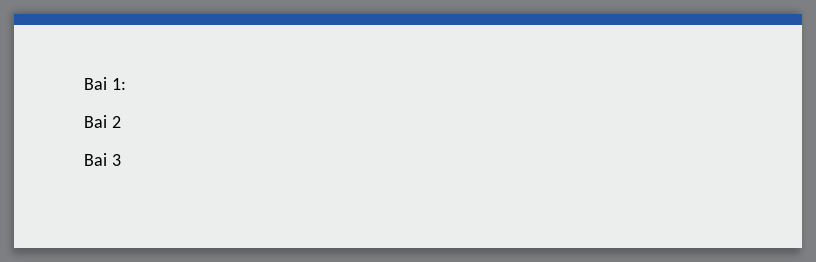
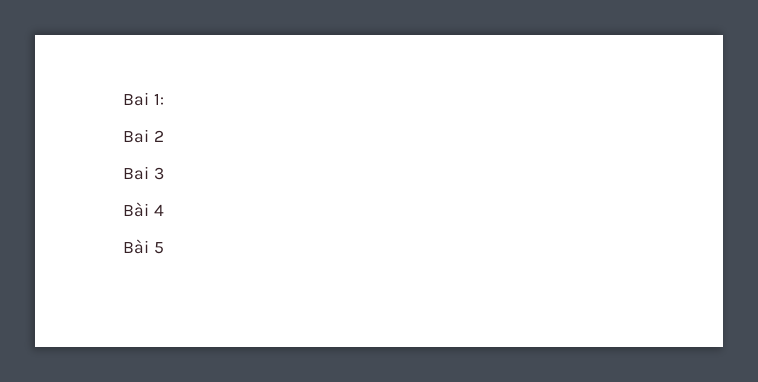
+ Bài 4
+ Bài 5

